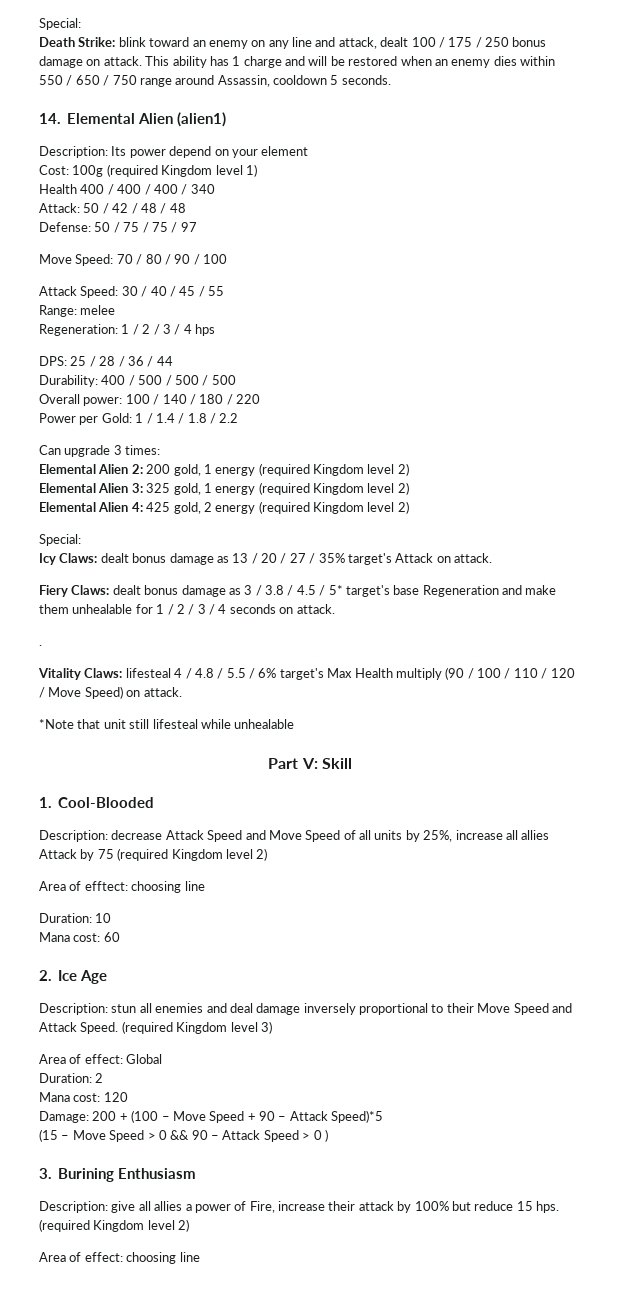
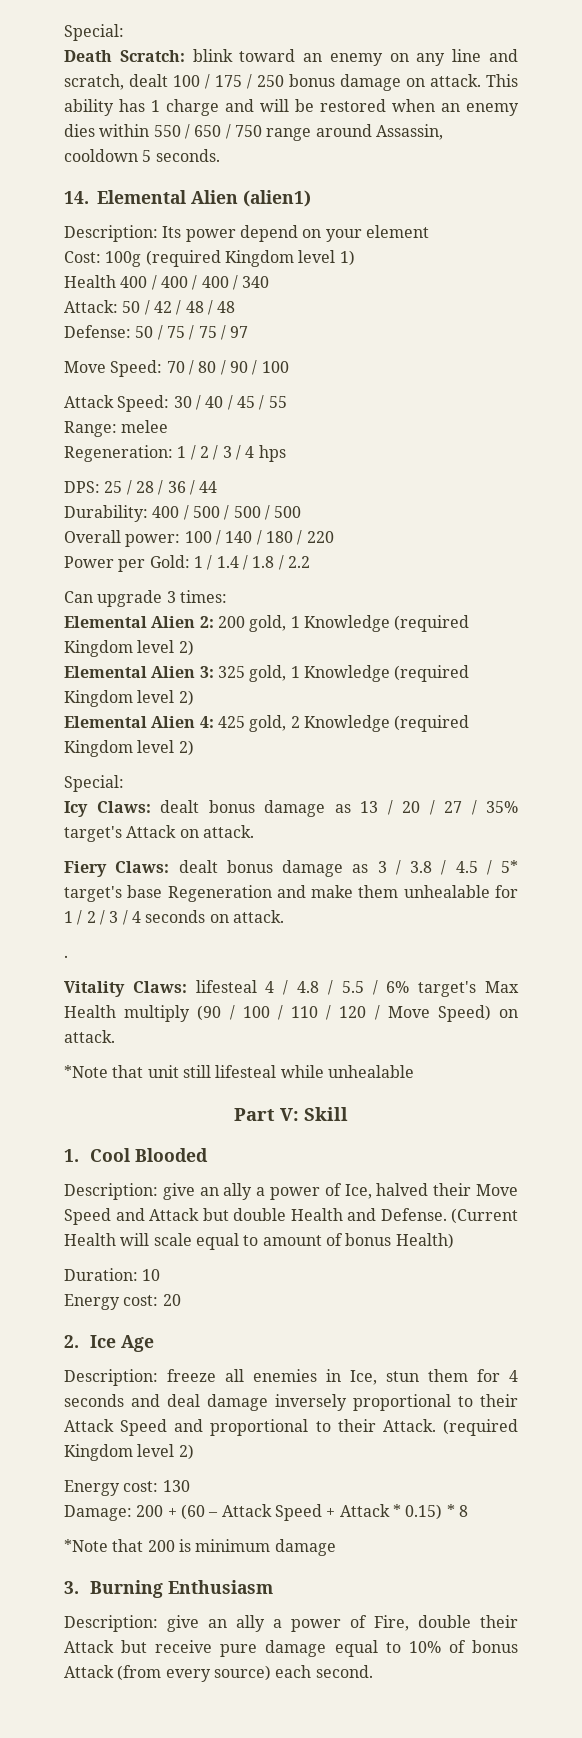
- Death Strike: blink toward an enemy on any line and attack, dealt 100 / 175 / 250 bonus damage on attack.
+ Death Scratch: blink toward an enemy on any line and scratch, dealt 100 / 175 / 250 bonus damage on attack.
- Elemental Alien 2: 200 gold, 1 energy (required Kingdom level 2)
+ Elemental Alien 2: 200 gold, 1 Knowledge (required Kingdom level 2)
- Elemental Alien 3: 325 gold, 1 energy (required Kingdom level 2)
+ Elemental Alien 3: 325 gold, 1 Knowledge (required Kingdom level 2)
- Elemental Alien 4: 425 gold, 2 energy (required Kingdom level 2)
+ Elemental Alien 4: 425 gold, 2 Knowledge (required Kingdom level 2)
- 1. Cool-Blooded
- Description: decrease Attack Speed and Move Speed of all units by 25%, increase all allies Attack by 75 (required Kingdom level 2)
- Area of efftect: choosing line
+ 1. Cool Blooded
+ Description: give an ally a power of Ice, halved their Move Speed and Attack but double Health and Defense. (Current Health will scale equal to amount of bonus Health)
- Mana cost: 60
+ Energy cost: 20
- Description: stun all enemies and deal damage inversely proportional to their Move Speed and Attack Speed. (required Kingdom level 3)
- Area of effect: Global
- Duration: 2
- Mana cost: 120
- Damage: 200 + (100 – Move Speed + 90 – Attack Speed)*5
- (15 – Move Speed > 0 && 90 – Attack Speed > 0 )
- 3. Burining Enthusiasm
- Description: give all allies a power of Fire, increase their attack by 100% but reduce 15 hps. (required Kingdom level 2)
- Area of effect: choosing line
+ Description: freeze all enemies in Ice, stun them for 4 seconds and deal damage inversely proportional to their Attack Speed and proportional to their Attack. (required Kingdom level 2)
+ Energy cost: 130
+ Damage: 200 + (60 – Attack Speed + Attack * 0.15) * 8
+ *Note that 200 is minimum damage
+ 3. Burning Enthusiasm
+ Description: give an ally a power of Fire, double their Attack but receive pure damage equal to 10% of bonus Attack (from every source) each second.

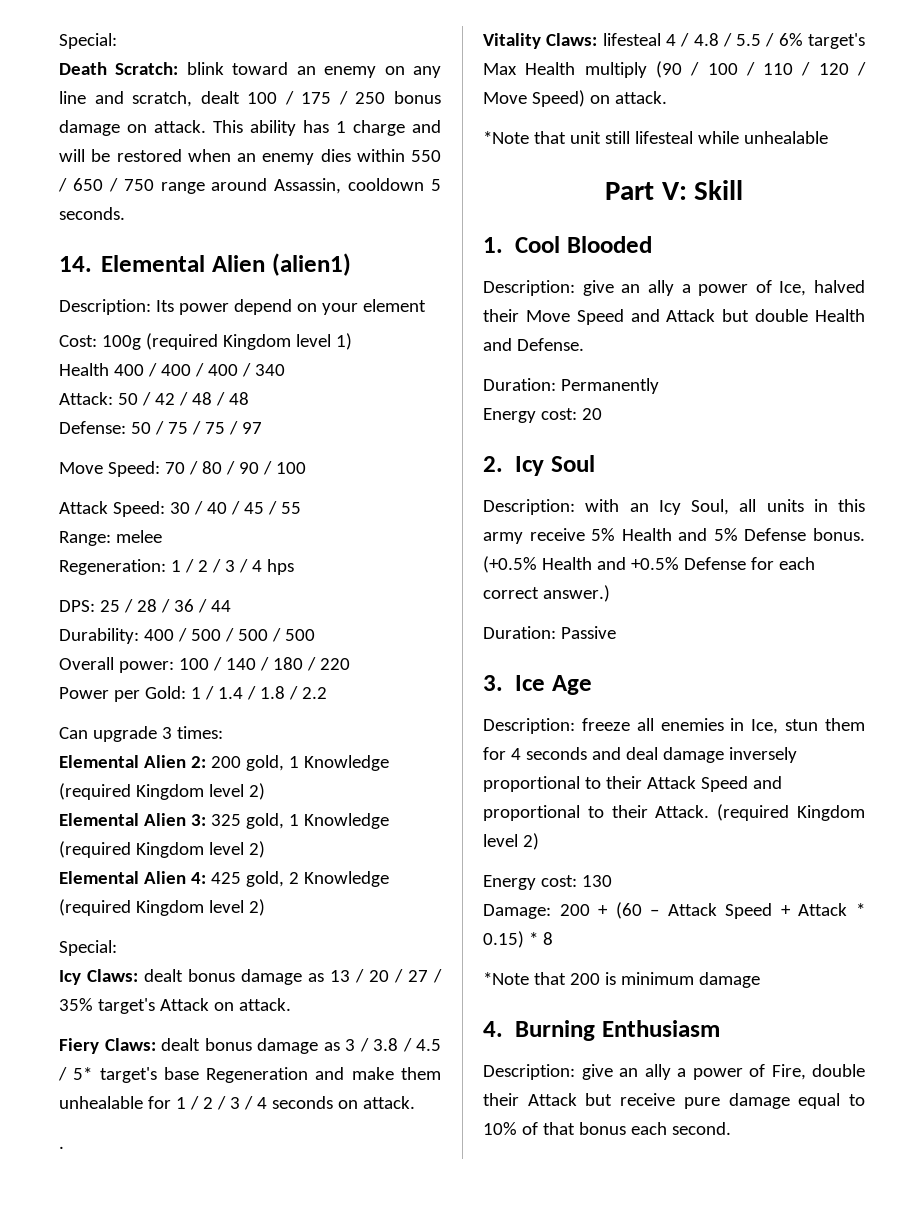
- Description: give an ally a power of Ice, halved their Move Speed and Attack but double Health and Defense. (Current Health will scale equal to amount of bonus Health)
- Duration: 10
+ Description: give an ally a power of Ice, halved their Move Speed and Attack but double Health and Defense.
+ Duration: Permanently
- 2. Ice Age
+ 2. Icy Soul
+ Description: with an Icy Soul, all units in this army receive 5% Health and 5% Defense bonus. (+0.5% Health and +0.5% Defense for each correct answer.)
+ Duration: Passive
+ 3. Ice Age
- 3. Burning Enthusiasm
+ 4. Burning Enthusiasm
- Description: give an ally a power of Fire, double their Attack but receive pure damage equal to 10% of bonus Attack (from every source) each second.
+ Description: give an ally a power of Fire, double their Attack but receive pure damage equal to 10% of that bonus each second.

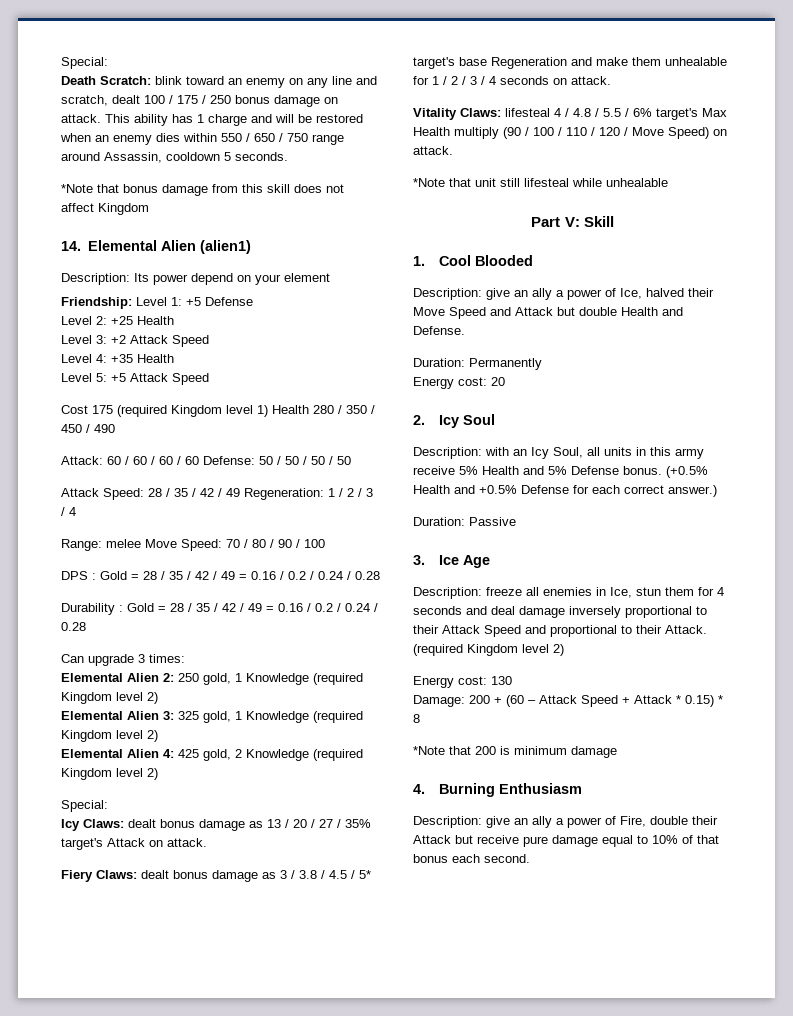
+ *Note that bonus damage from this skill does not affect Kingdom
- Cost: 100g (required Kingdom level 1)
- Health 400 / 400 / 400 / 340
- Attack: 50 / 42 / 48 / 48
- Defense: 50 / 75 / 75 / 97
- Move Speed: 70 / 80 / 90 / 100
+ Friendship: Level 1: +5 Defense
+ Level 2: +25 Health
+ Level 3: +2 Attack Speed
+ Level 4: +35 Health
+ Level 5: +5 Attack Speed
+ Cost 175 (required Kingdom level 1) Health 280 / 350 / 450 / 490
+ Attack: 60 / 60 / 60 / 60 Defense: 50 / 50 / 50 / 50
+ Attack Speed: 28 / 35 / 42 / 49 Regeneration: 1 / 2 / 3 / 4
+ Range: melee Move Speed: 70 / 80 / 90 / 100
- Attack Speed: 30 / 40 / 45 / 55
- Range: melee
- Regeneration: 1 / 2 / 3 / 4 hps
- DPS: 25 / 28 / 36 / 44
- Durability: 400 / 500 / 500 / 500
- Overall power: 100 / 140 / 180 / 220
- Power per Gold: 1 / 1.4 / 1.8 / 2.2
+ DPS : Gold = 28 / 35 / 42 / 49 = 0.16 / 0.2 / 0.24 / 0.28
+ Durability : Gold = 28 / 35 / 42 / 49 = 0.16 / 0.2 / 0.24 / 0.28
- Elemental Alien 2: 200 gold, 1 Knowledge (required Kingdom level 2)
+ Elemental Alien 2: 250 gold, 1 Knowledge (required Kingdom level 2)
- .

